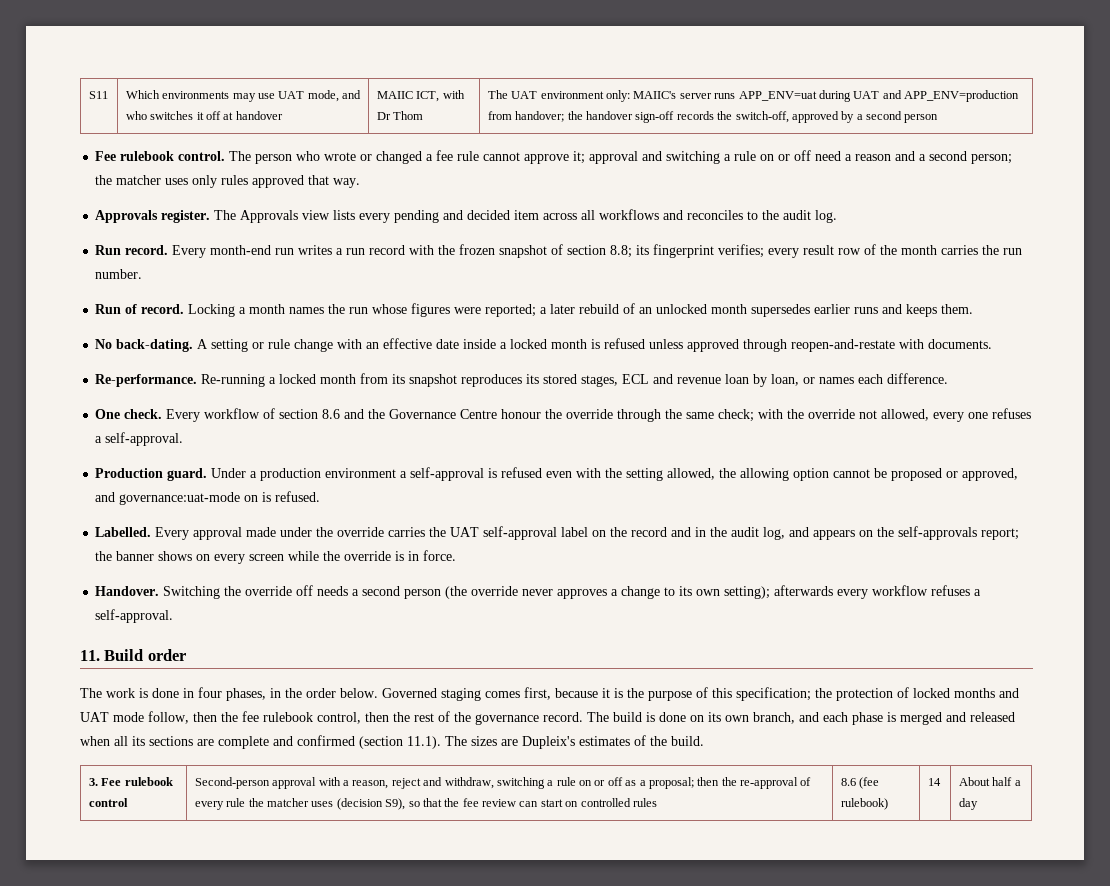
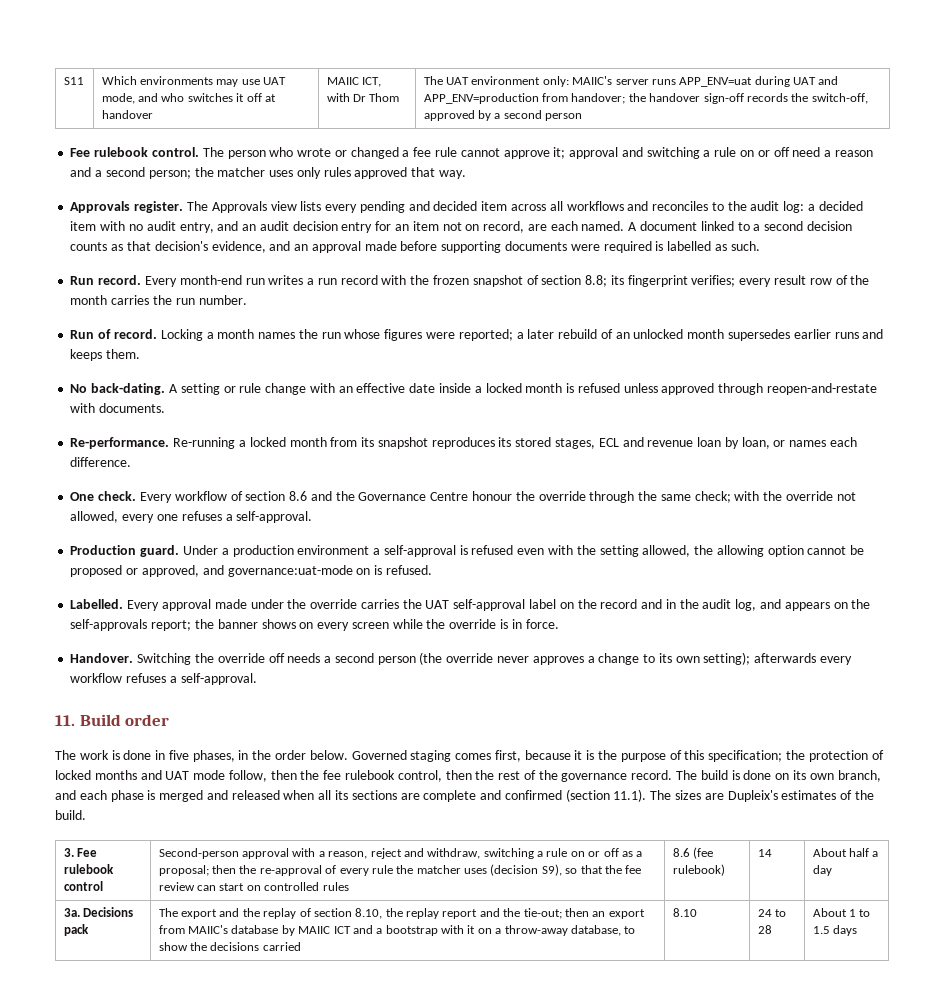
- The Approvals view lists every pending and decided item across all workflows and reconciles to the audit log.
+ The Approvals view lists every pending and decided item across all workflows and reconciles to the audit log: a decided item with no audit entry, and an audit decision entry for an item not on record, are each named. A document linked to a second decision counts as that decision's evidence, and an approval made before supporting documents were required is labelled as such.
- The work is done in four phases, in the order below.
+ The work is done in five phases, in the order below.
+ 3a. Decisions pack | The export and the replay of section 8.10, the replay report and the tie-out; then an export from MAIIC's database by MAIIC ICT and a bootstrap with it on a throw-away database, to show the decisions carried | 8.10 | 24 to 28 | About 1 to 1.5 days

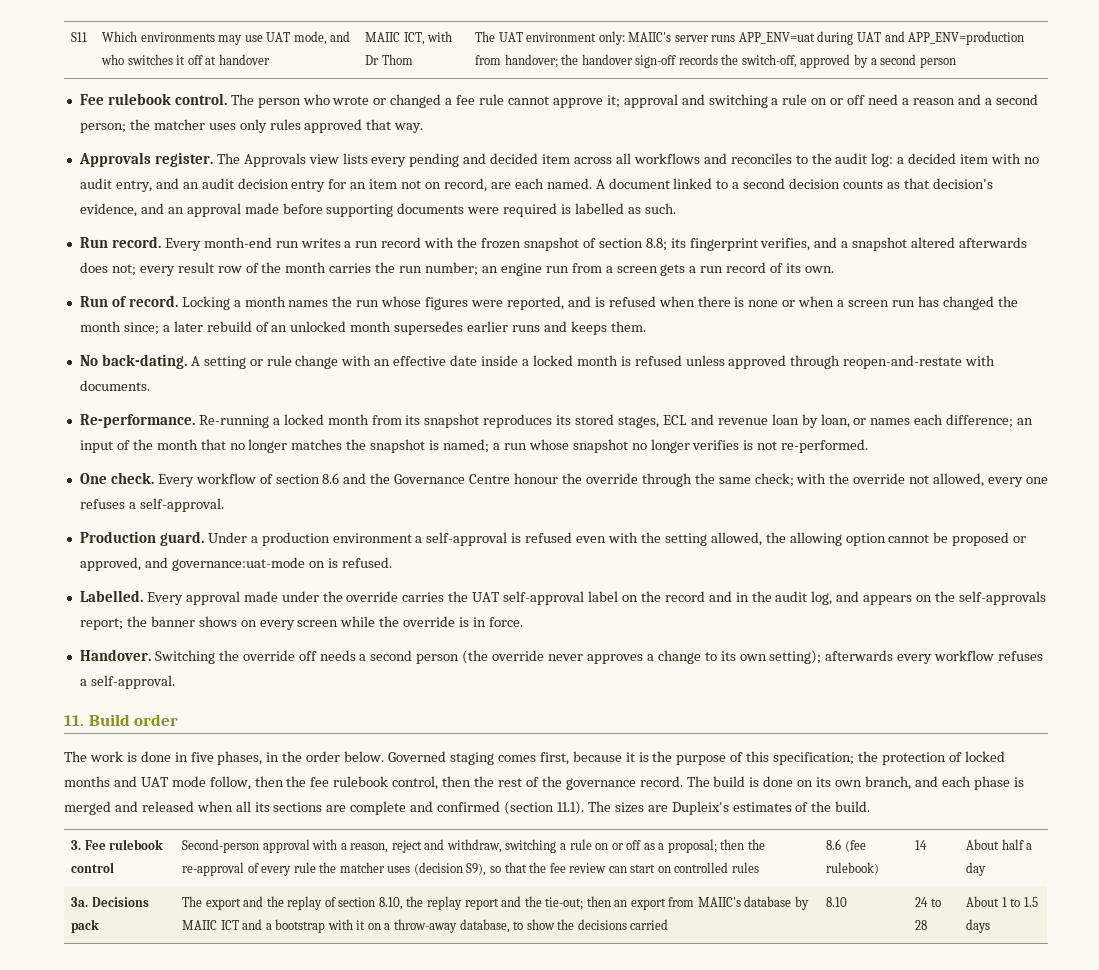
- Every month-end run writes a run record with the frozen snapshot of section 8.8; its fingerprint verifies; every result row of the month carries the run number.
+ Every month-end run writes a run record with the frozen snapshot of section 8.8; its fingerprint verifies, and a snapshot altered afterwards does not; every result row of the month carries the run number; an engine run from a screen gets a run record of its own.
- Locking a month names the run whose figures were reported; a later rebuild of an unlocked month supersedes earlier runs and keeps them.
+ Locking a month names the run whose figures were reported, and is refused when there is none or when a screen run has changed the month since; a later rebuild of an unlocked month supersedes earlier runs and keeps them.
- Re-running a locked month from its snapshot reproduces its stored stages, ECL and revenue loan by loan, or names each difference.
+ Re-running a locked month from its snapshot reproduces its stored stages, ECL and revenue loan by loan, or names each difference; an input of the month that no longer matches the snapshot is named; a run whose snapshot no longer verifies is not re-performed.

